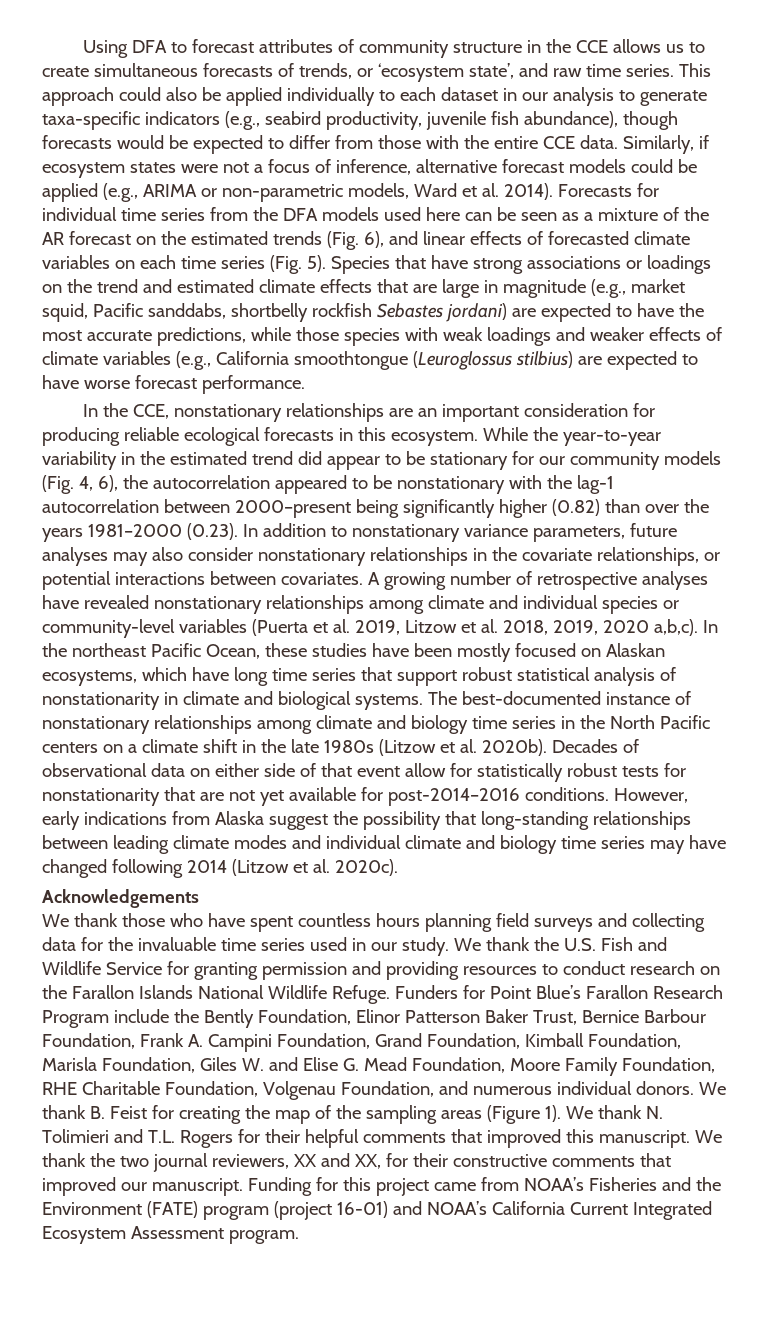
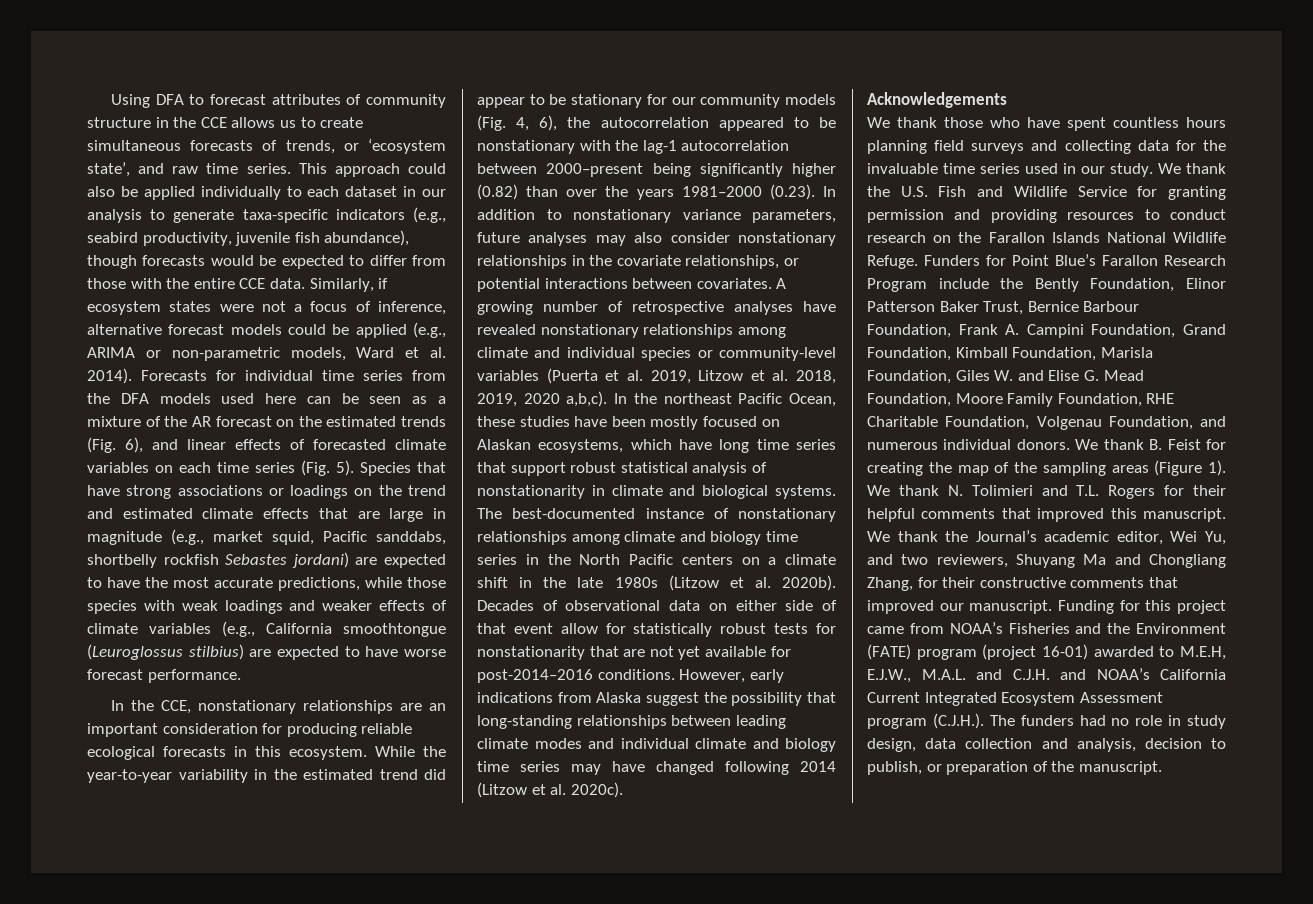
- We thank the two journal reviewers, XX and XX, for their constructive comments that improved our manuscript.
+ We thank the Journal’s academic editor, Wei Yu, and two reviewers, Shuyang Ma and Chongliang Zhang, for their constructive comments that improved our manuscript.
- Funding for this project came from NOAA’s Fisheries and the Environment (FATE) program (project 16-01) and NOAA’s California Current Integrated Ecosystem Assessment program.
+ Funding for this project came from NOAA’s Fisheries and the Environment (FATE) program (project 16-01) awarded to M.E.H, E.J.W., M.A.L. and C.J.H. and NOAA’s California Current Integrated Ecosystem Assessment program (C.J.H.). The funders had no role in study design, data collection and analysis, decision to publish, or preparation of the manuscript.

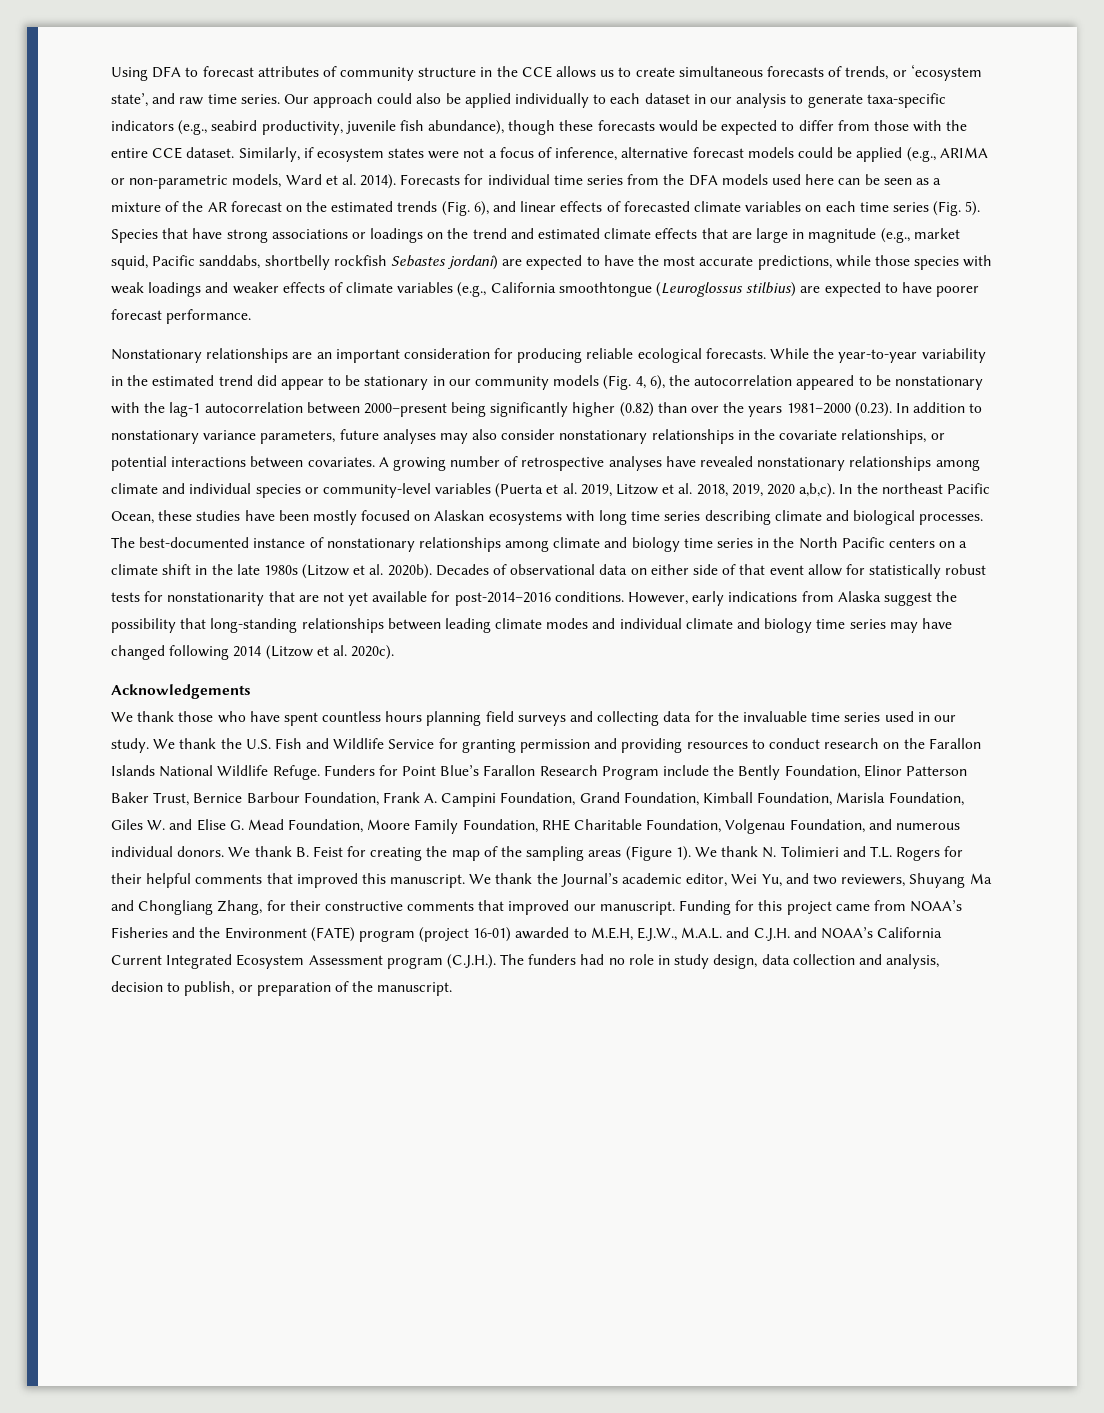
- This approach could also be applied individually to each dataset in our analysis to generate taxa-specific indicators (e.g., seabird productivity, juvenile fish abundance), though forecasts would be expected to differ from those with the entire CCE data.
+ Our approach could also be applied individually to each dataset in our analysis to generate taxa-specific indicators (e.g., seabird productivity, juvenile fish abundance), though these forecasts would be expected to differ from those with the entire CCE dataset.
- Species that have strong associations or loadings on the trend and estimated climate effects that are large in magnitude (e.g., market squid, Pacific sanddabs, shortbelly rockfish Sebastes jordani) are expected to have the most accurate predictions, while those species with weak loadings and weaker effects of climate variables (e.g., California smoothtongue (Leuroglossus stilbius) are expected to have worse forecast performance.
+ Species that have strong associations or loadings on the trend and estimated climate effects that are large in magnitude (e.g., market squid, Pacific sanddabs, shortbelly rockfish Sebastes jordani) are expected to have the most accurate predictions, while those species with weak loadings and weaker effects of climate variables (e.g., California smoothtongue (Leuroglossus stilbius) are expected to have poorer forecast performance.
- In the CCE, nonstationary relationships are an important consideration for producing reliable ecological forecasts in this ecosystem.
+ Nonstationary relationships are an important consideration for producing reliable ecological forecasts.
- While the year-to-year variability in the estimated trend did appear to be stationary for our community models (Fig. 4, 6), the autocorrelation appeared to be nonstationary with the lag-1 autocorrelation between 2000–present being significantly higher (0.82) than over the years 1981–2000 (0.23). In addition to nonstationary variance parameters, future analyses may also consider nonstationary relationships in the covariate relationships, or potential interactions between covariates.
+ While the year-to-year variability in the estimated trend did appear to be stationary in our community models (Fig. 4, 6), the autocorrelation appeared to be nonstationary with the lag-1 autocorrelation between 2000–present being significantly higher (0.82) than over the years 1981–2000 (0.23). In addition to nonstationary variance parameters, future analyses may also consider nonstationary relationships in the covariate relationships, or potential interactions between covariates.
- In the northeast Pacific Ocean, these studies have been mostly focused on Alaskan ecosystems, which have long time series that support robust statistical analysis of nonstationarity in climate and biological systems.
+ In the northeast Pacific Ocean, these studies have been mostly focused on Alaskan ecosystems with long time series describing climate and biological processes.

